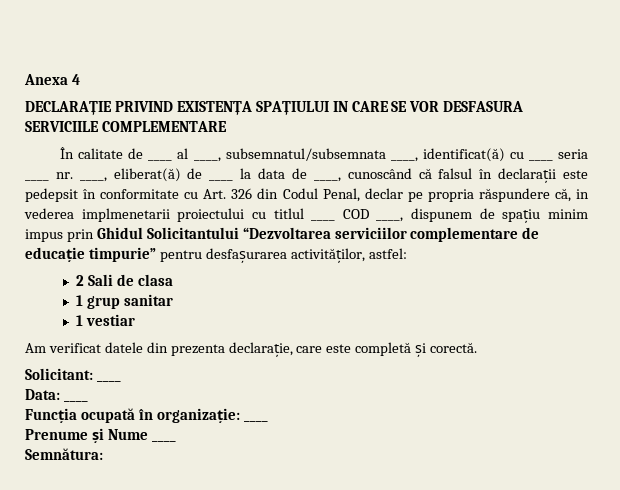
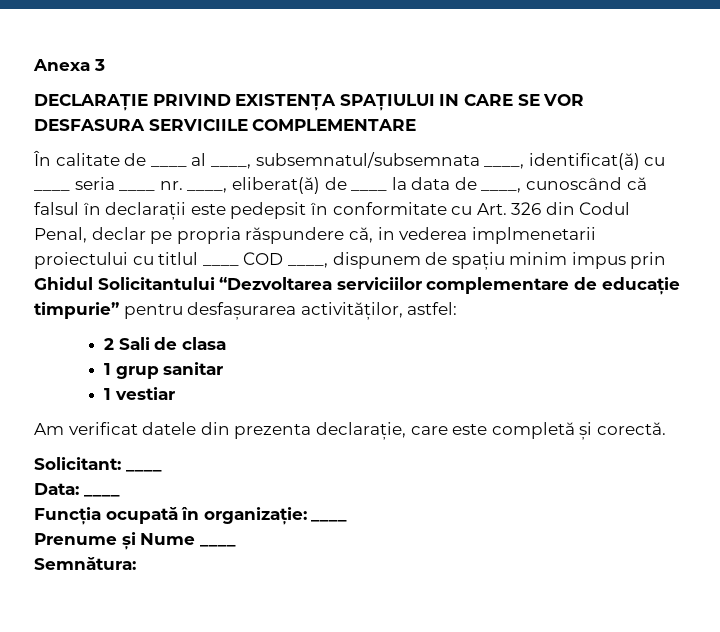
- Anexa 4
+ Anexa 3

